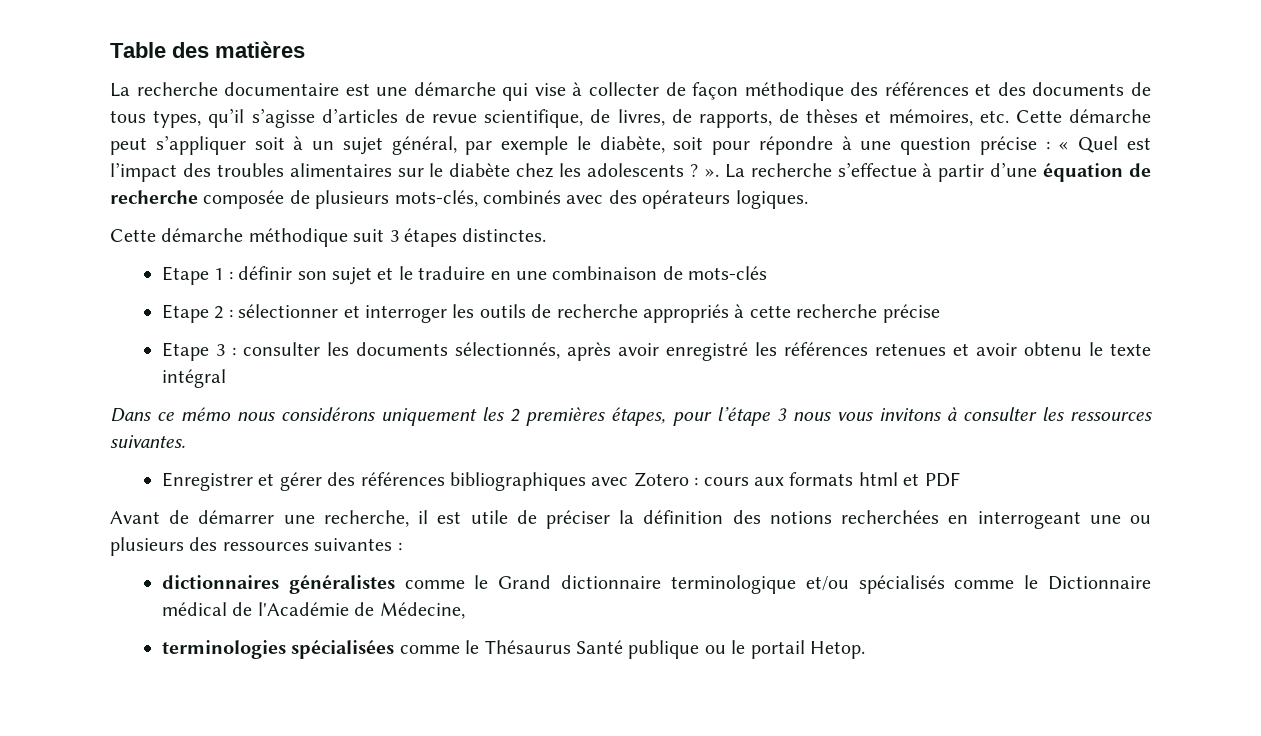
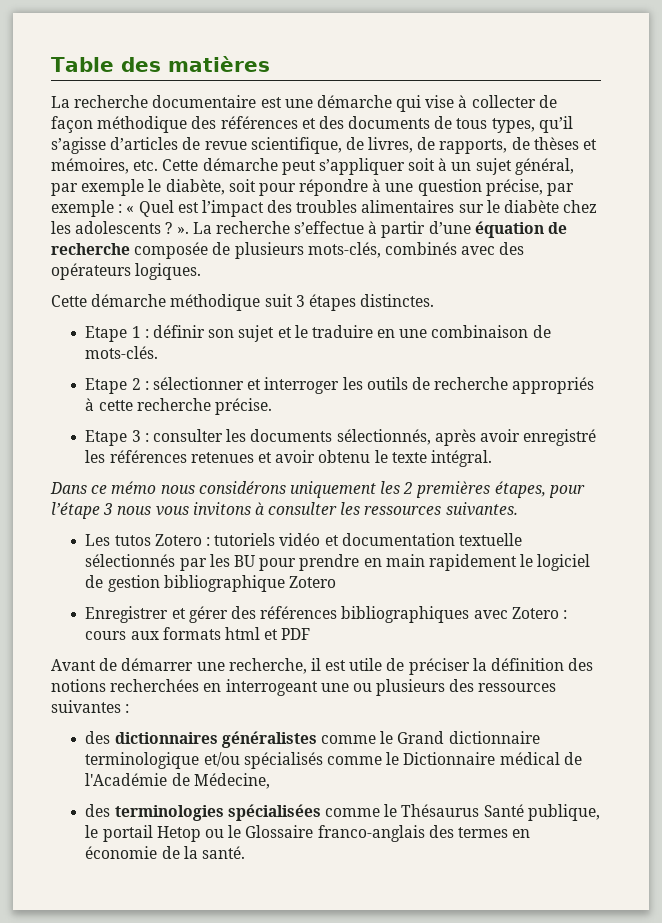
- La recherche documentaire est une démarche qui vise à collecter de façon méthodique des références et des documents de tous types, qu’il s’agisse d’articles de revue scientifique, de livres, de rapports, de thèses et mémoires, etc. Cette démarche peut s’appliquer soit à un sujet général, par exemple le diabète, soit pour répondre à une question précise :
+ La recherche documentaire est une démarche qui vise à collecter de façon méthodique des références et des documents de tous types, qu’il s’agisse d’articles de revue scientifique, de livres, de rapports, de thèses et mémoires, etc. Cette démarche peut s’appliquer soit à un sujet général, par exemple le diabète, soit pour répondre à une question précise, par exemple :
- Etape 1 : définir son sujet et le traduire en une combinaison de mots-clés
+ Etape 1 : définir son sujet et le traduire en une combinaison de mots-clés.
- Etape 2 : sélectionner et interroger les outils de recherche appropriés à cette recherche précise
+ Etape 2 : sélectionner et interroger les outils de recherche appropriés à cette recherche précise.
- Etape 3 : consulter les documents sélectionnés, après avoir enregistré les références retenues et avoir obtenu le texte intégral
+ Etape 3 : consulter les documents sélectionnés, après avoir enregistré les références retenues et avoir obtenu le texte intégral.
+ Les tutos Zotero : tutoriels vidéo et documentation textuelle sélectionnés par les BU pour prendre en main rapidement le logiciel de gestion bibliographique Zotero
- dictionnaires généralistes comme le Grand dictionnaire terminologique et/ou spécialisés comme le Dictionnaire médical de l'Académie de Médecine,
+ des dictionnaires généralistes comme le Grand dictionnaire terminologique et/ou spécialisés comme le Dictionnaire médical de l'Académie de Médecine,
- terminologies spécialisées comme le Thésaurus Santé publique ou le portail Hetop.
+ des terminologies spécialisées comme le Thésaurus Santé publique, le portail Hetop ou le Glossaire franco-anglais des termes en économie de la santé.

